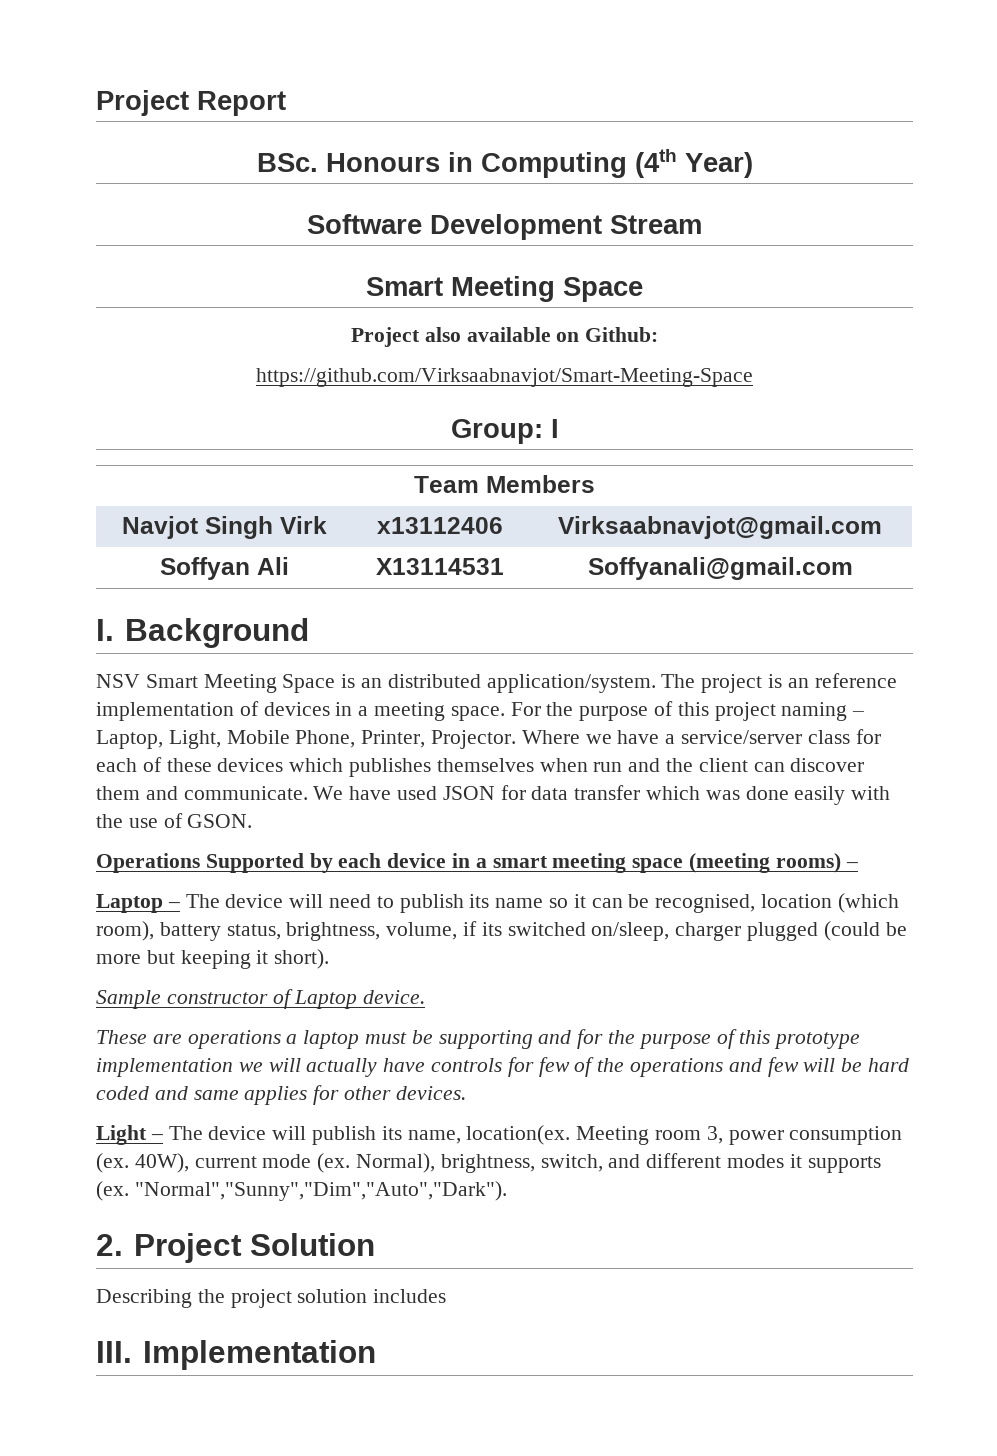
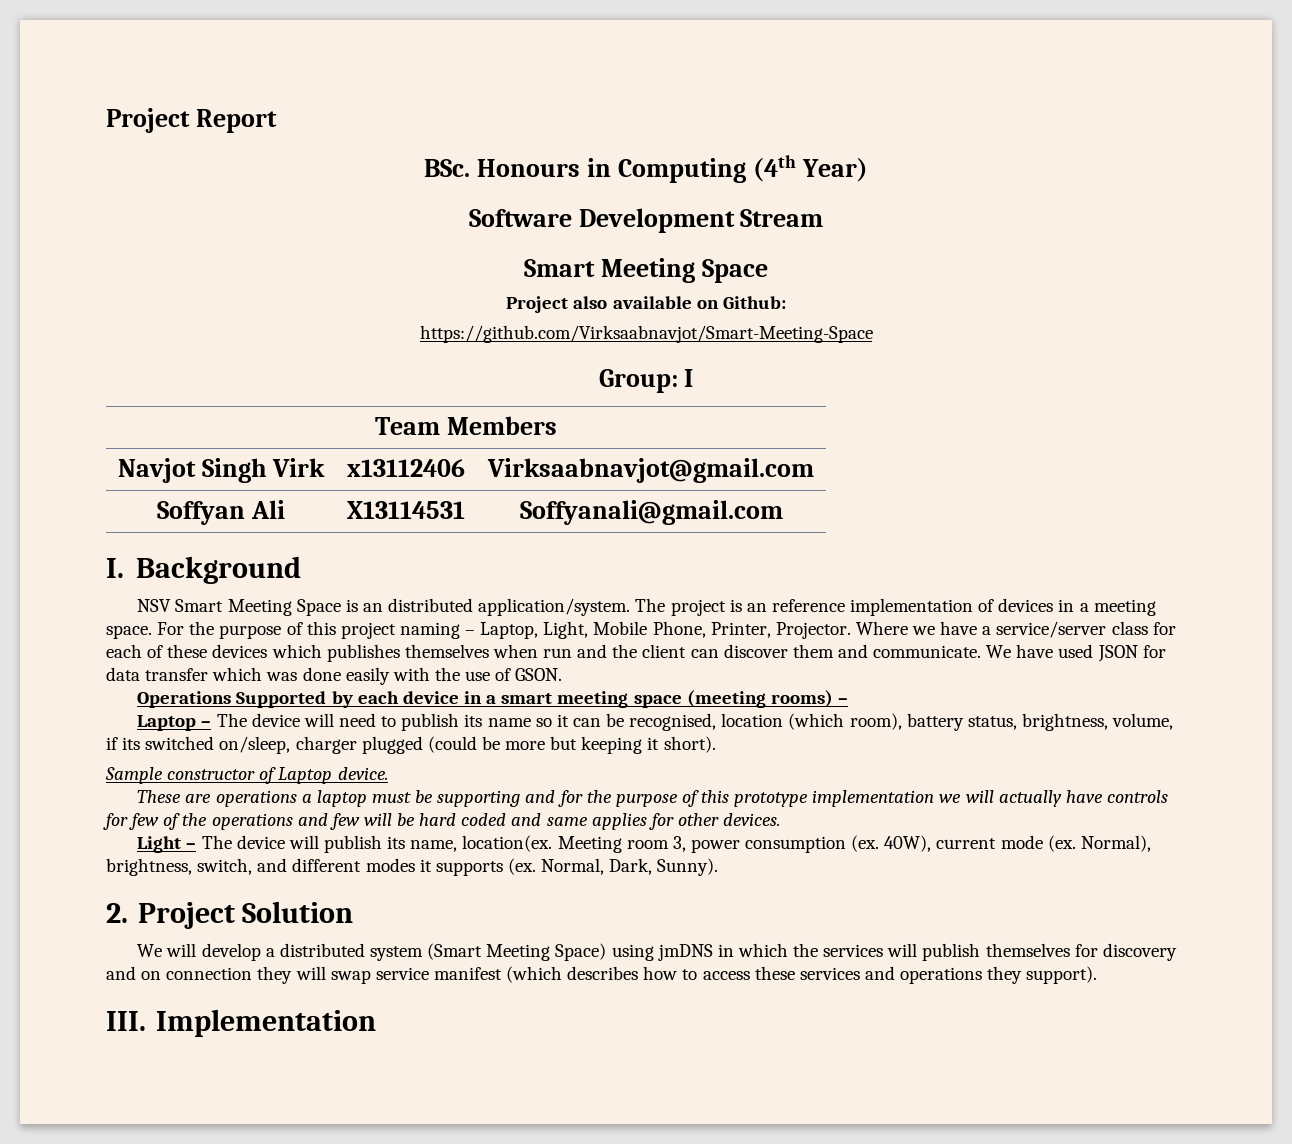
- "Normal","Sunny","Dim","Auto","Dark").
+ Normal, Dark, Sunny).
- Describing the project solution includes
+ We will develop a distributed system (Smart Meeting Space) using jmDNS in which the services will publish themselves for discovery and on connection they will swap service manifest (which describes how to access these services and operations they support).

